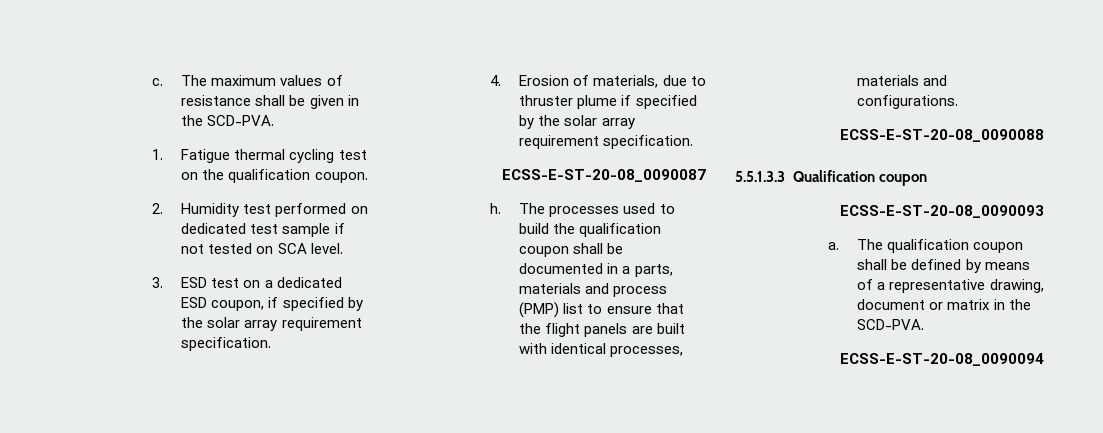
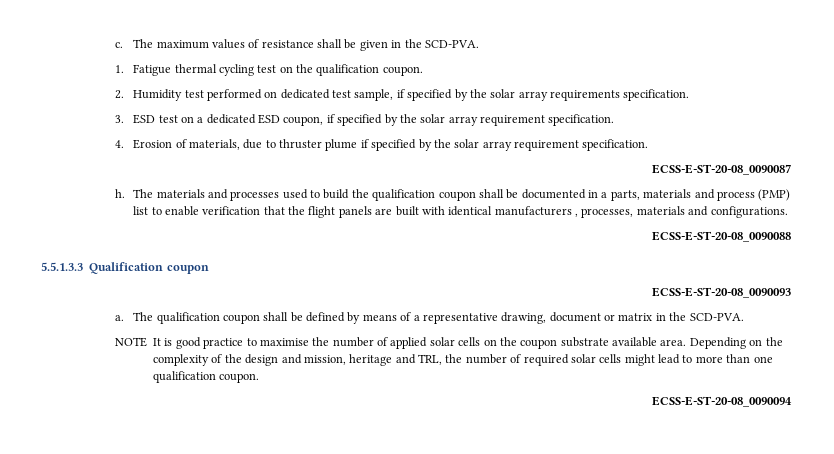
- 2. Humidity test performed on dedicated test sample if not tested on SCA level.
+ 2. Humidity test performed on dedicated test sample, if specified by the solar array requirements specification.
- The processes used to build the qualification coupon shall be documented in a parts, materials and process (PMP) list to ensure that the flight panels are built with identical processes, materials and configurations.
+ The materials and processes used to build the qualification coupon shall be documented in a parts, materials and process (PMP) list to enable verification that the flight panels are built with identical manufacturers , processes, materials and configurations.
+ NOTE It is good practice to maximise the number of applied solar cells on the coupon substrate available area. Depending on the complexity of the design and mission, heritage and TRL, the number of required solar cells might lead to more than one qualification coupon.

